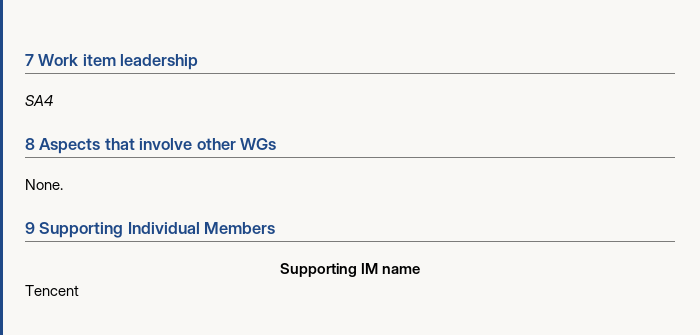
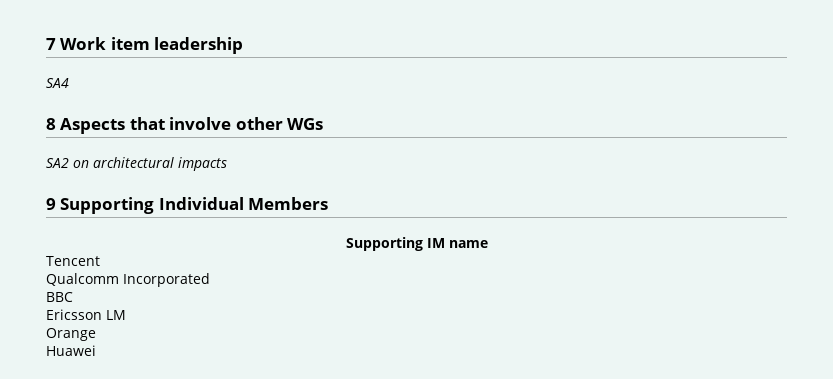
- None.
+ SA2 on architectural impacts
+ Qualcomm Incorporated
+ BBC
+ Ericsson LM
+ Orange
+ Huawei

